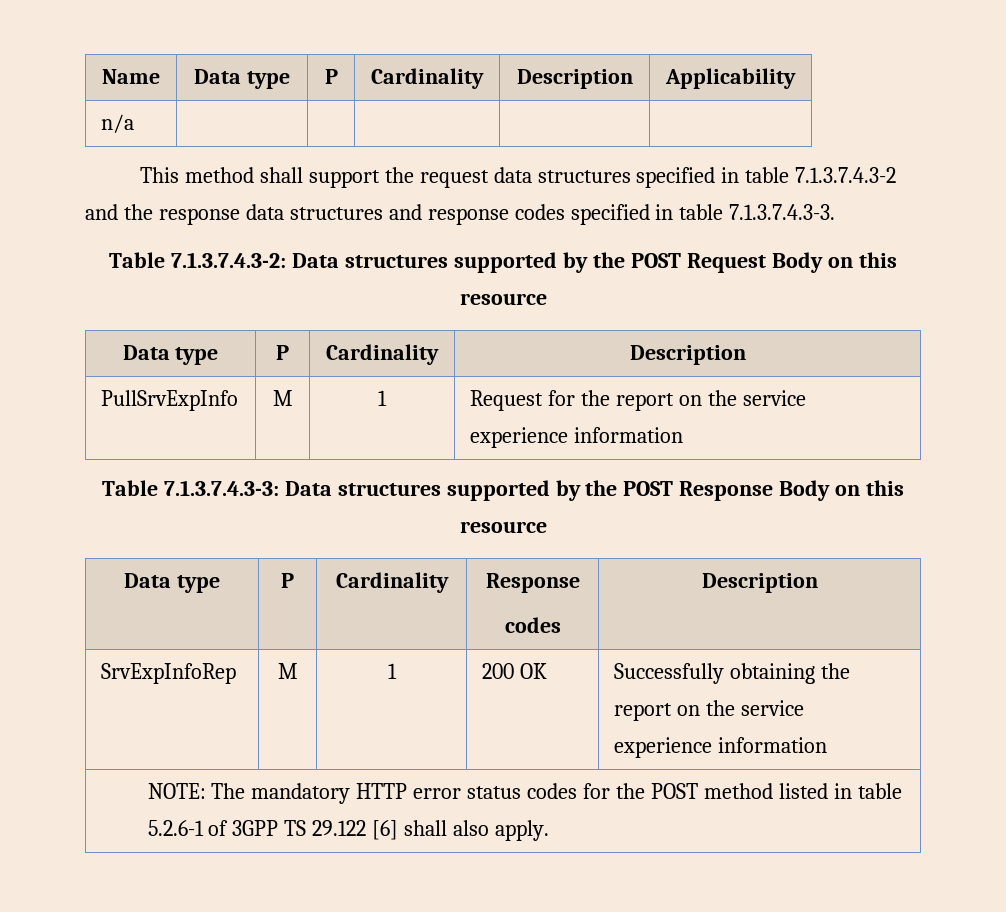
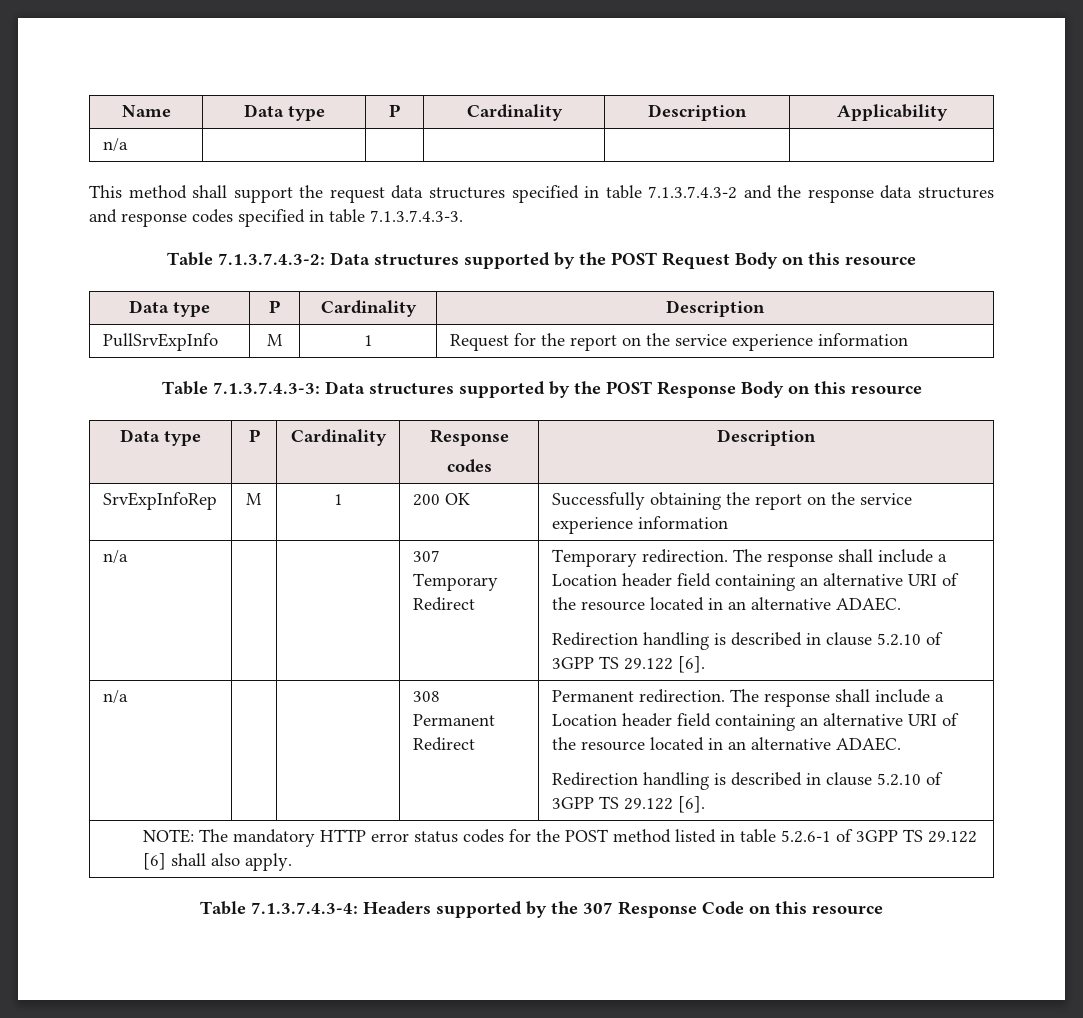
+ n/a | | | 307 Temporary Redirect | Temporary redirection. The response shall include a Location header field containing an alternative URI of the resource located in an alternative ADAEC.
+ Redirection handling is described in clause 5.2.10 of 3GPP TS 29.122 [6].
+ n/a | | | 308 Permanent Redirect | Permanent redirection. The response shall include a Location header field containing an alternative URI of the resource located in an alternative ADAEC.
+ Redirection handling is described in clause 5.2.10 of 3GPP TS 29.122 [6].
+ Table 7.1.3.7.4.3-4: Headers supported by the 307 Response Code on this resource

